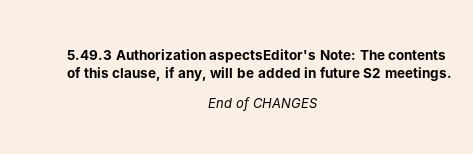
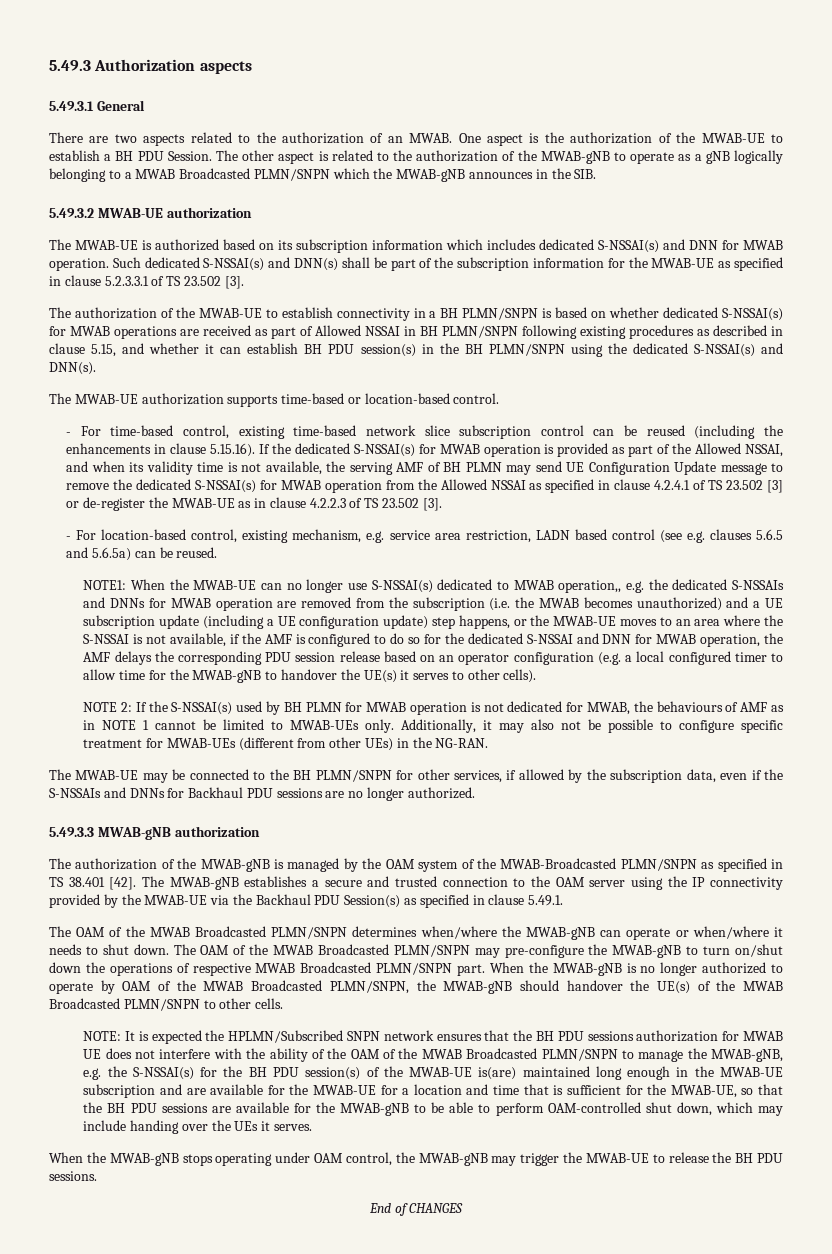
- 5.49.3 Authorization aspectsEditor's Note: The contents of this clause, if any, will be added in future S2 meetings.
+ 5.49.3 Authorization aspects
+ 5.49.3.1 General
+ There are two aspects related to the authorization of an MWAB. One aspect is the authorization of the MWAB-UE to establish a BH PDU Session. The other aspect is related to the authorization of the MWAB-gNB to operate as a gNB logically belonging to a MWAB Broadcasted PLMN/SNPN which the MWAB-gNB announces in the SIB.
+ 5.49.3.2 MWAB-UE authorization
+ The MWAB-UE is authorized based on its subscription information which includes dedicated S-NSSAI(s) and DNN for MWAB operation. Such dedicated S-NSSAI(s) and DNN(s) shall be part of the subscription information for the MWAB-UE as specified in clause 5.2.3.3.1 of TS 23.502 [3].
+ The authorization of the MWAB-UE to establish connectivity in a BH PLMN/SNPN is based on whether dedicated S-NSSAI(s) for MWAB operations are received as part of Allowed NSSAI in BH PLMN/SNPN following existing procedures as described in clause 5.15, and whether it can establish BH PDU session(s) in the BH PLMN/SNPN using the dedicated S-NSSAI(s) and DNN(s).
+ The MWAB-UE authorization supports time-based or location-based control.
+ - For time-based control, existing time-based network slice subscription control can be reused (including the enhancements in clause 5.15.16). If the dedicated S-NSSAI(s) for MWAB operation is provided as part of the Allowed NSSAI, and when its validity time is not available, the serving AMF of BH PLMN may send UE Configuration Update message to remove the dedicated S-NSSAI(s) for MWAB operation from the Allowed NSSAI as specified in clause 4.2.4.1 of TS 23.502 [3] or de-register the MWAB-UE as in clause 4.2.2.3 of TS 23.502 [3].
+ - For location-based control, existing mechanism, e.g. service area restriction, LADN based control (see e.g. clauses 5.6.5 and 5.6.5a) can be reused.
+ NOTE1: When the MWAB-UE can no longer use S-NSSAI(s) dedicated to MWAB operation,, e.g. the dedicated S-NSSAIs and DNNs for MWAB operation are removed from the subscription (i.e. the MWAB becomes unauthorized) and a UE subscription update (including a UE configuration update) step happens, or the MWAB-UE moves to an area where the S-NSSAI is not available, if the AMF is configured to do so for the dedicated S-NSSAI and DNN for MWAB operation, the AMF delays the corresponding PDU session release based on an operator configuration (e.g. a local configured timer to allow time for the MWAB-gNB to handover the UE(s) it serves to other cells).
+ NOTE 2: If the S-NSSAI(s) used by BH PLMN for MWAB operation is not dedicated for MWAB, the behaviours of AMF as in NOTE 1 cannot be limited to MWAB-UEs only. Additionally, it may also not be possible to configure specific treatment for MWAB-UEs (different from other UEs) in the NG-RAN.
+ The MWAB-UE may be connected to the BH PLMN/SNPN for other services, if allowed by the subscription data, even if the S-NSSAIs and DNNs for Backhaul PDU sessions are no longer authorized.
+ 5.49.3.3 MWAB-gNB authorization
+ The authorization of the MWAB-gNB is managed by the OAM system of the MWAB-Broadcasted PLMN/SNPN as specified in TS 38.401 [42]. The MWAB-gNB establishes a secure and trusted connection to the OAM server using the IP connectivity provided by the MWAB-UE via the Backhaul PDU Session(s) as specified in clause 5.49.1.
+ The OAM of the MWAB Broadcasted PLMN/SNPN determines when/where the MWAB-gNB can operate or when/where it needs to shut down. The OAM of the MWAB Broadcasted PLMN/SNPN may pre-configure the MWAB-gNB to turn on/shut down the operations of respective MWAB Broadcasted PLMN/SNPN part. When the MWAB-gNB is no longer authorized to operate by OAM of the MWAB Broadcasted PLMN/SNPN, the MWAB-gNB should handover the UE(s) of the MWAB Broadcasted PLMN/SNPN to other cells.
+ NOTE: It is expected the HPLMN/Subscribed SNPN network ensures that the BH PDU sessions authorization for MWAB UE does not interfere with the ability of the OAM of the MWAB Broadcasted PLMN/SNPN to manage the MWAB-gNB, e.g. the S-NSSAI(s) for the BH PDU session(s) of the MWAB-UE is(are) maintained long enough in the MWAB-UE subscription and are available for the MWAB-UE for a location and time that is sufficient for the MWAB-UE, so that the BH PDU sessions are available for the MWAB-gNB to be able to perform OAM-controlled shut down, which may include handing over the UEs it serves.
+ When the MWAB-gNB stops operating under OAM control, the MWAB-gNB may trigger the MWAB-UE to release the BH PDU sessions.

